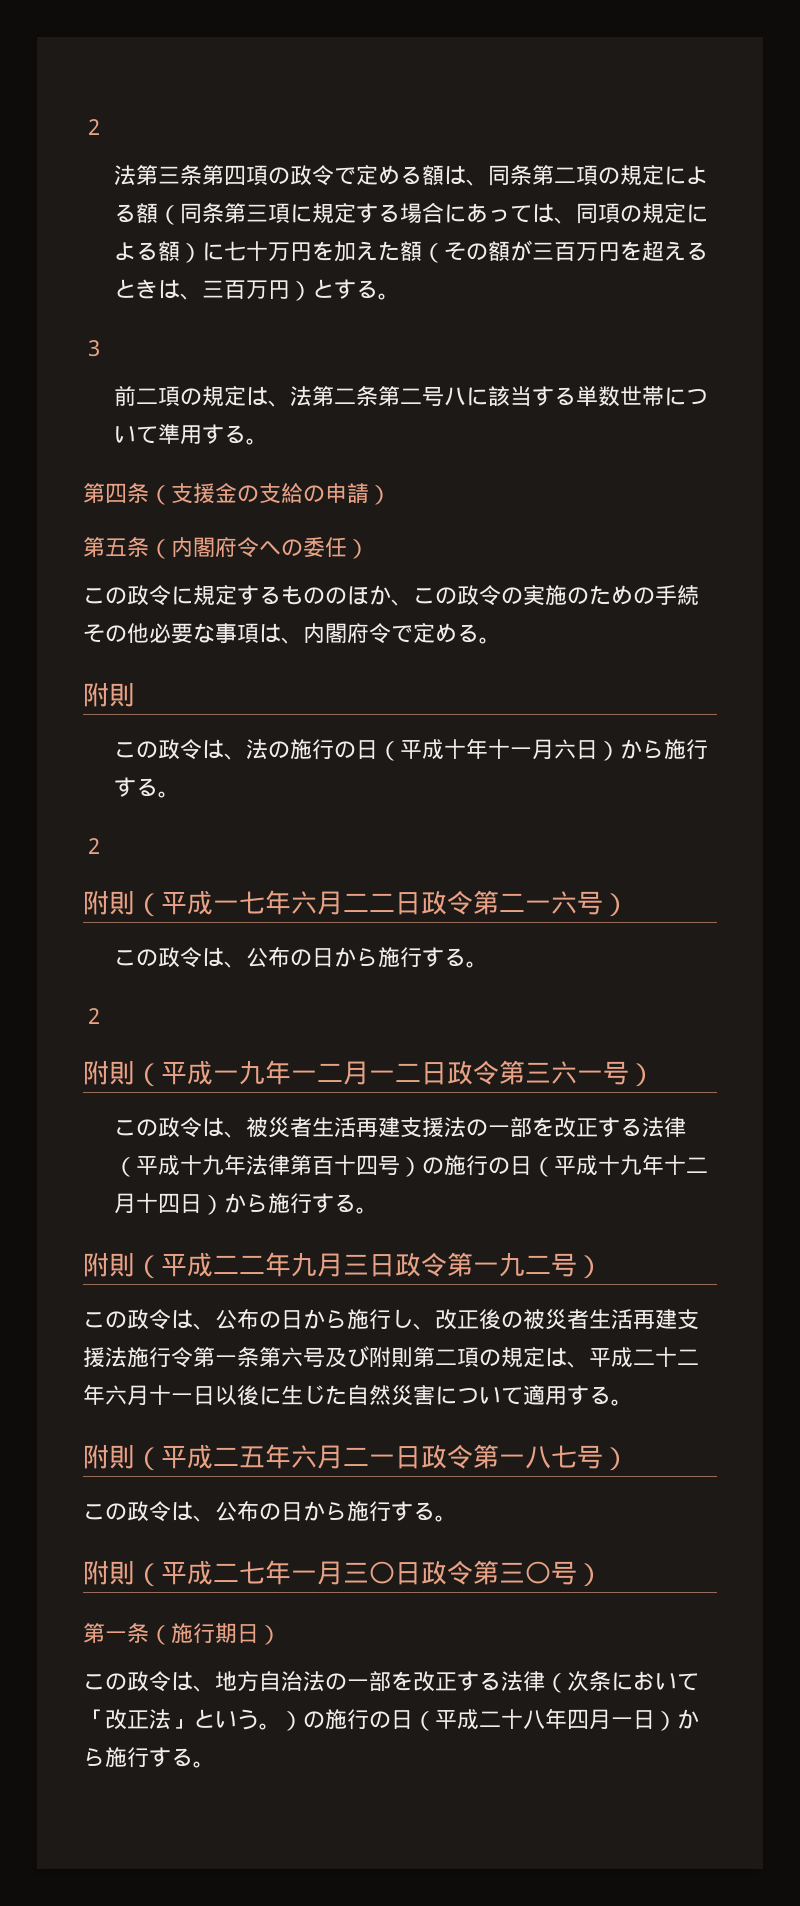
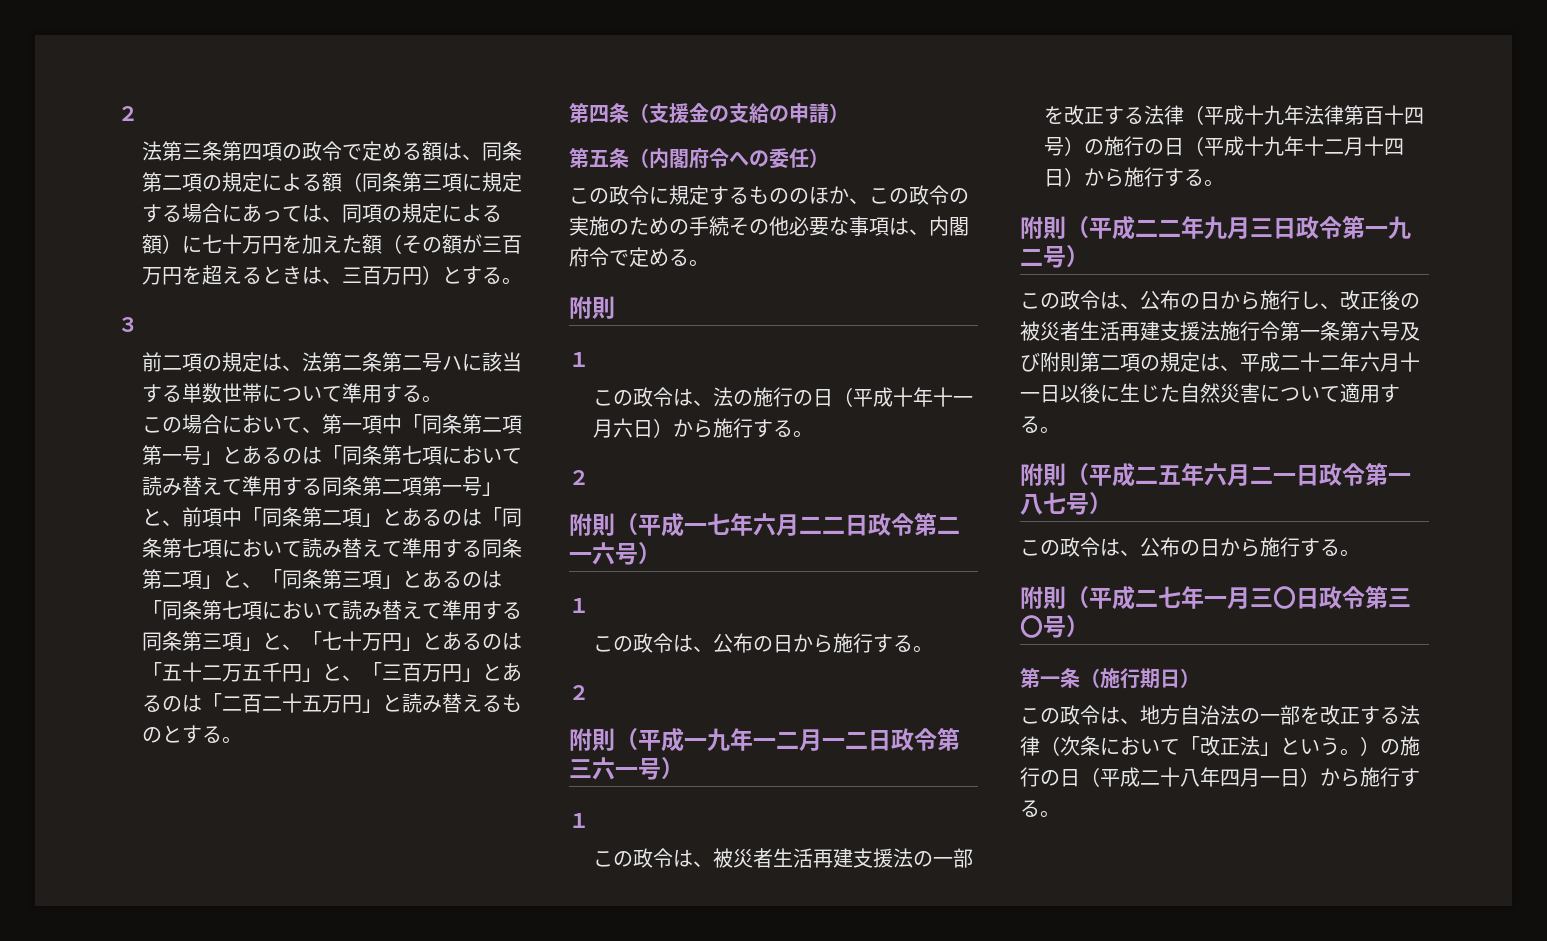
+ この場合において、第一項中「同条第二項第一号」とあるのは「同条第七項において読み替えて準用する同条第二項第一号」と、前項中「同条第二項」とあるのは「同条第七項において読み替えて準用する同条第二項」と、「同条第三項」とあるのは「同条第七項において読み替えて準用する同条第三項」と、「七十万円」とあるのは「五十二万五千円」と、「三百万円」とあるのは「二百二十五万円」と読み替えるものとする。
  この政令に規定するもののほか、この政令の実施のための手続その他必要な事項は、内閣府令で定める。
  附則
+ １
  附則（平成一七年六月二二日政令第二一六号）
+ １
  附則（平成一九年一二月一二日政令第三六一号）
+ １

